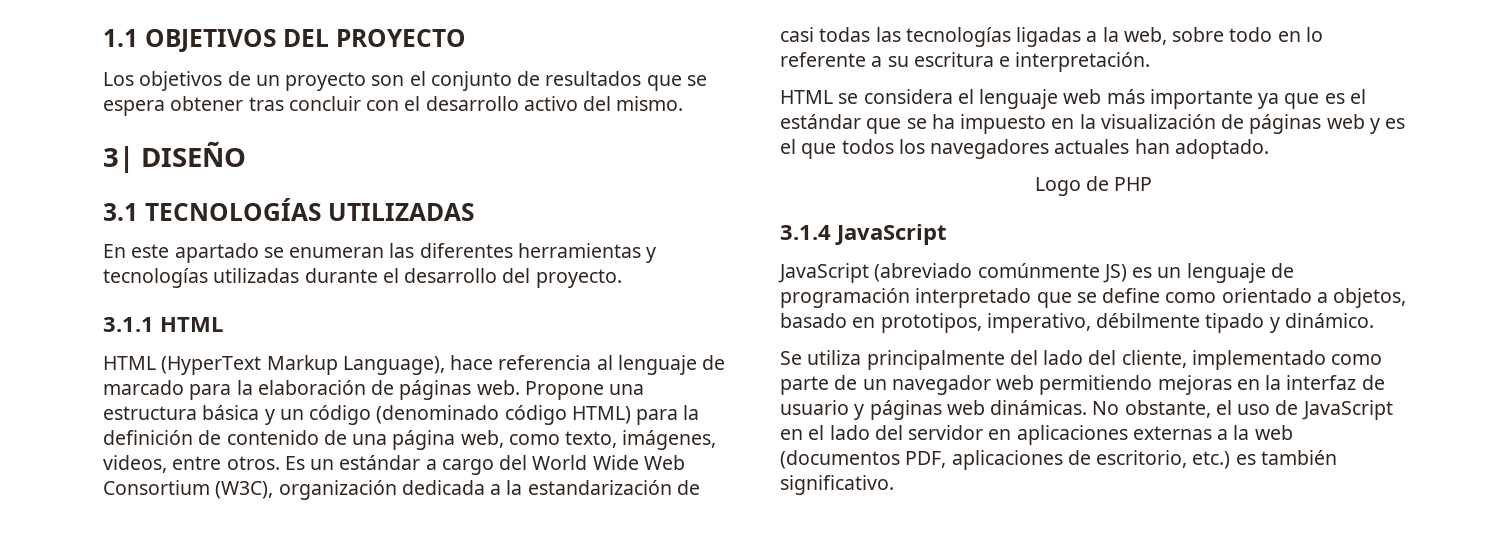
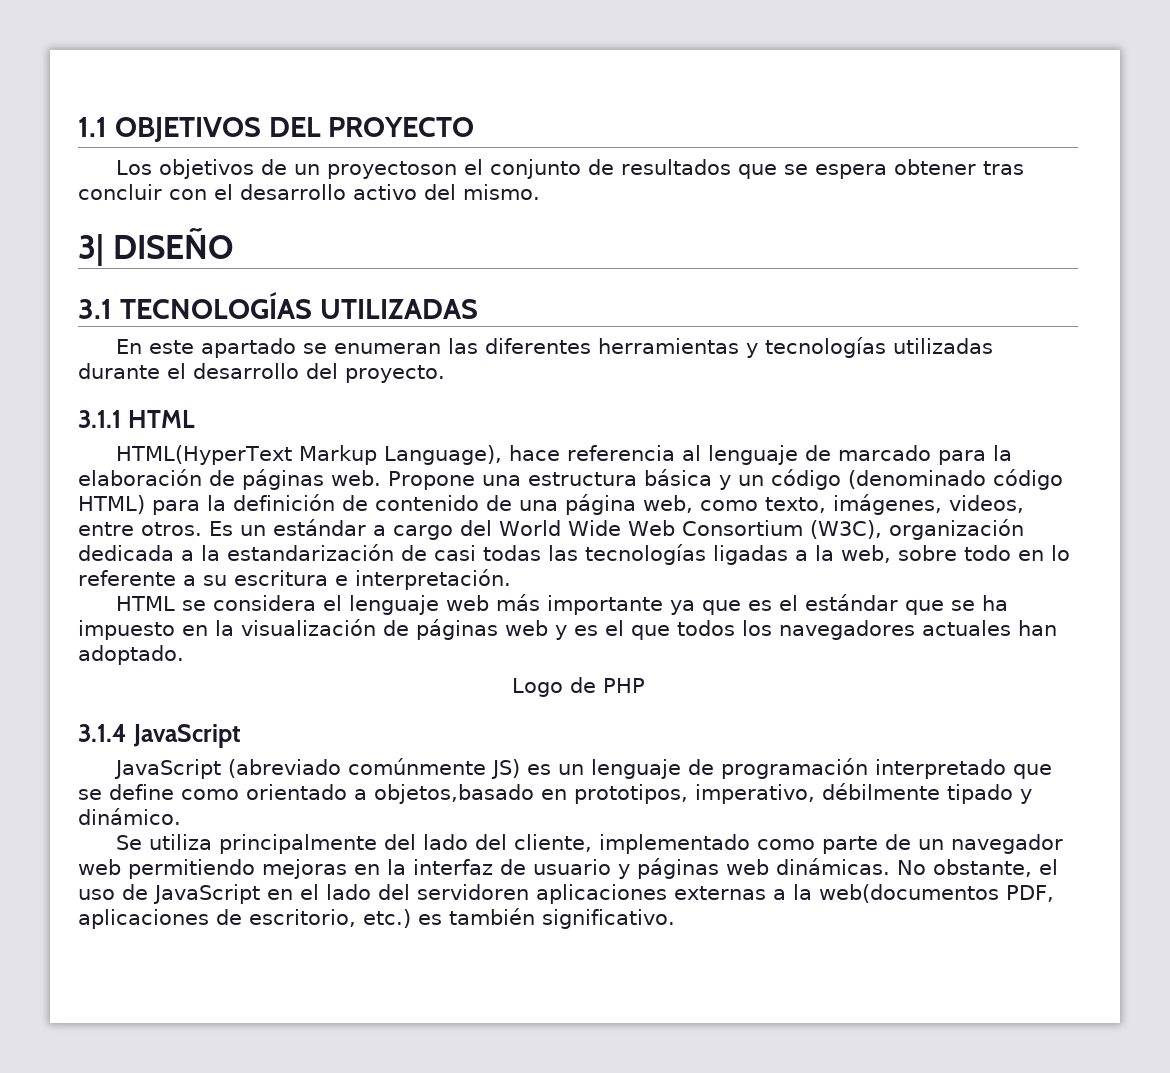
- Los objetivos de un proyecto son el conjunto de resultados que se espera obtener tras concluir con el desarrollo activo del mismo.
+ Los objetivos de un proyectoson el conjunto de resultados que se espera obtener tras concluir con el desarrollo activo del mismo.
- HTML (HyperText Markup Language), hace referencia al lenguaje de marcado para la elaboración de páginas web.
+ HTML(HyperText Markup Language), hace referencia al lenguaje de marcado para la elaboración de páginas web.
- JavaScript (abreviado comúnmente JS) es un lenguaje de programación interpretado que se define como orientado a objetos, basado en prototipos, imperativo, débilmente tipado y dinámico.
+ JavaScript (abreviado comúnmente JS) es un lenguaje de programación interpretado que se define como orientado a objetos,basado en prototipos, imperativo, débilmente tipado y dinámico.
- No obstante, el uso de JavaScript en el lado del servidor en aplicaciones externas a la web (documentos PDF, aplicaciones de escritorio, etc.) es también significativo.
+ No obstante, el uso de JavaScript en el lado del servidoren aplicaciones externas a la web(documentos PDF, aplicaciones de escritorio, etc.) es también significativo.

